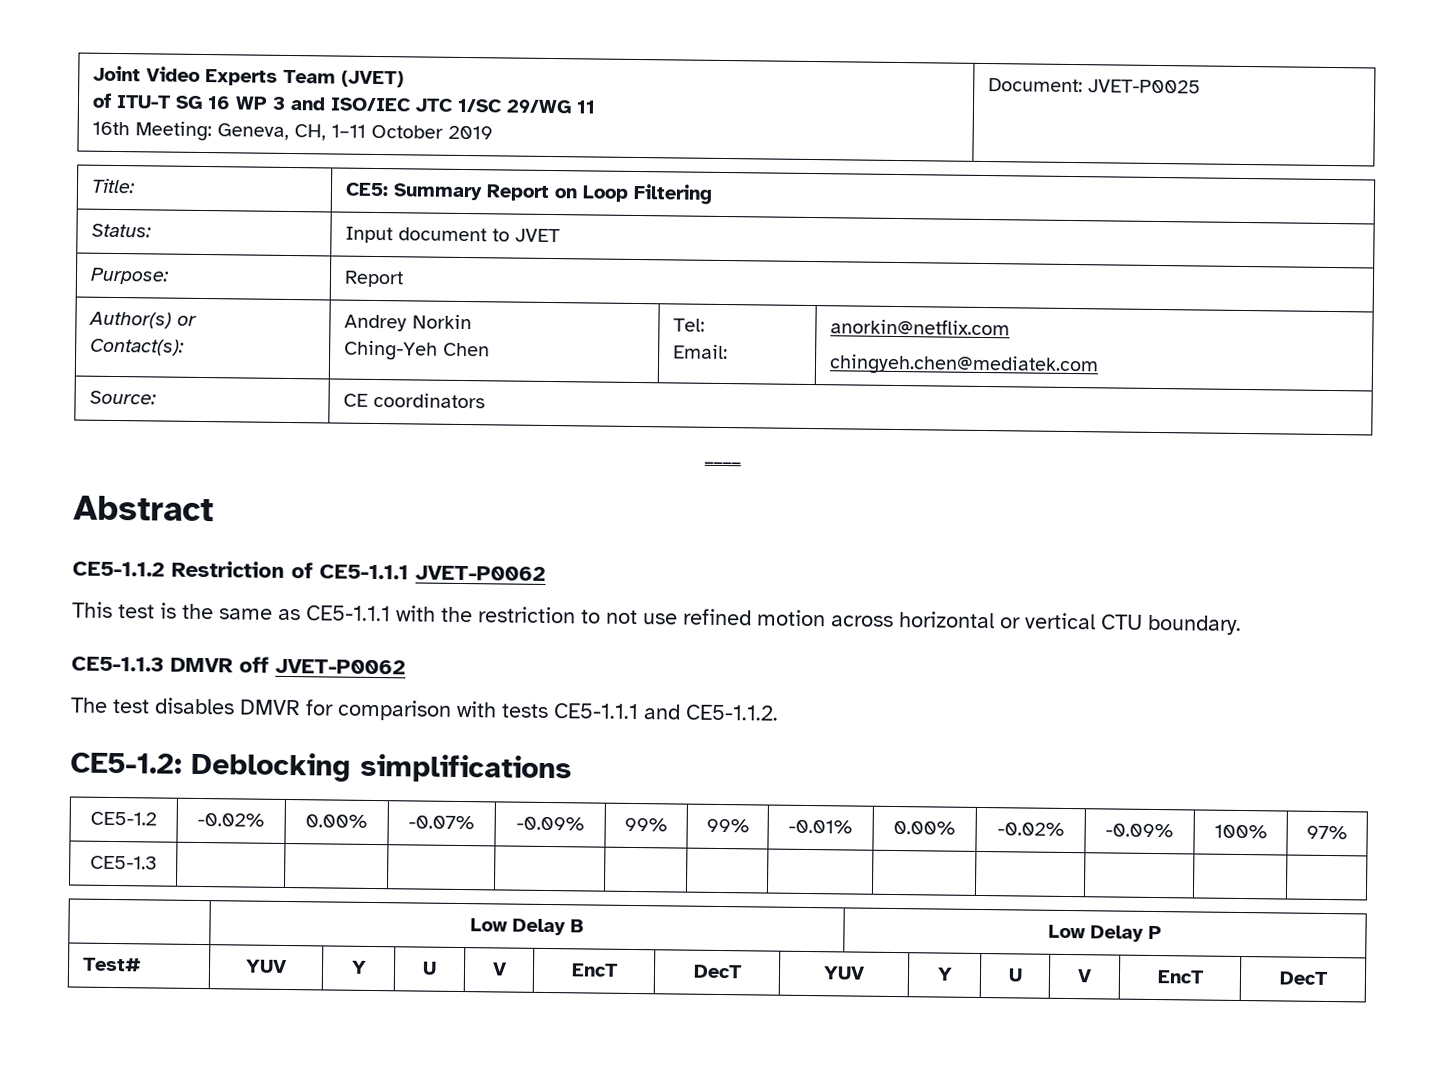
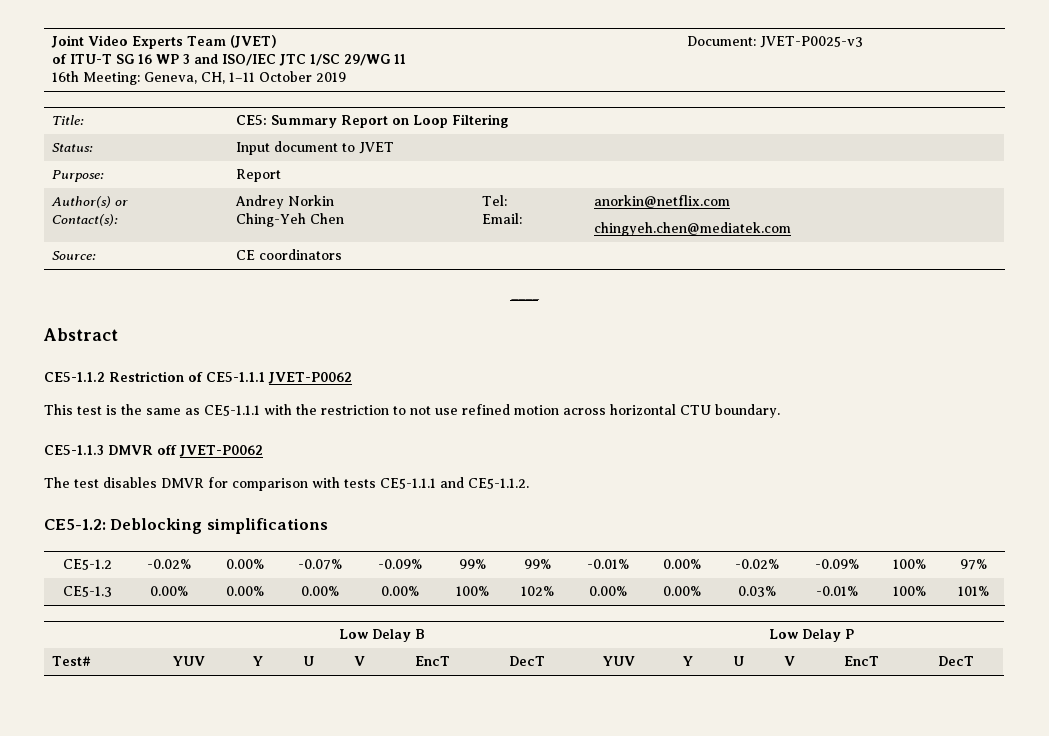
  Joint Video Experts Team (JVET)
  of ITU-T SG 16 WP 3 and ISO/IEC JTC 1/SC 29/WG 11
- 16th Meeting: Geneva, CH, 1–11 October 2019 | Document: JVET-P0025
+ 16th Meeting: Geneva, CH, 1–11 October 2019 | Document: JVET-P0025-v3
- This test is the same as CE5-1.1.1 with the restriction to not use refined motion across horizontal or vertical CTU boundary.
+ This test is the same as CE5-1.1.1 with the restriction to not use refined motion across horizontal CTU boundary.
- CE5-1.3 | | | | | | | | | | | |
+ CE5-1.3 | 0.00% | 0.00% | 0.00% | 0.00% | 100% | 102% | 0.00% | 0.00% | 0.03% | -0.01% | 100% | 101%

